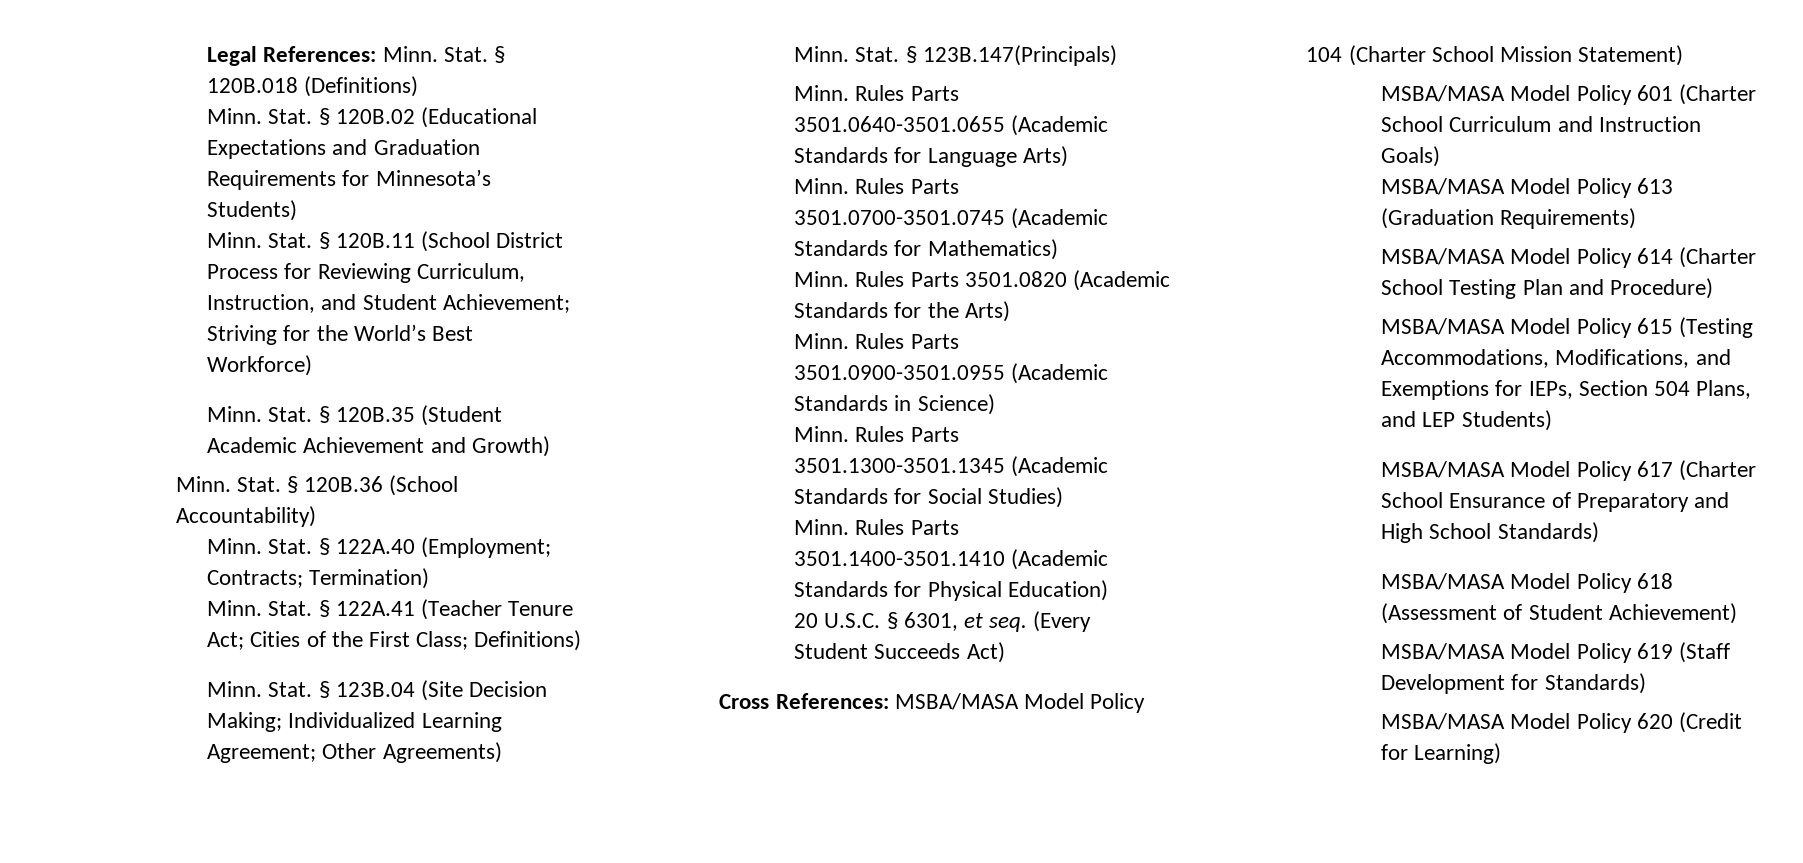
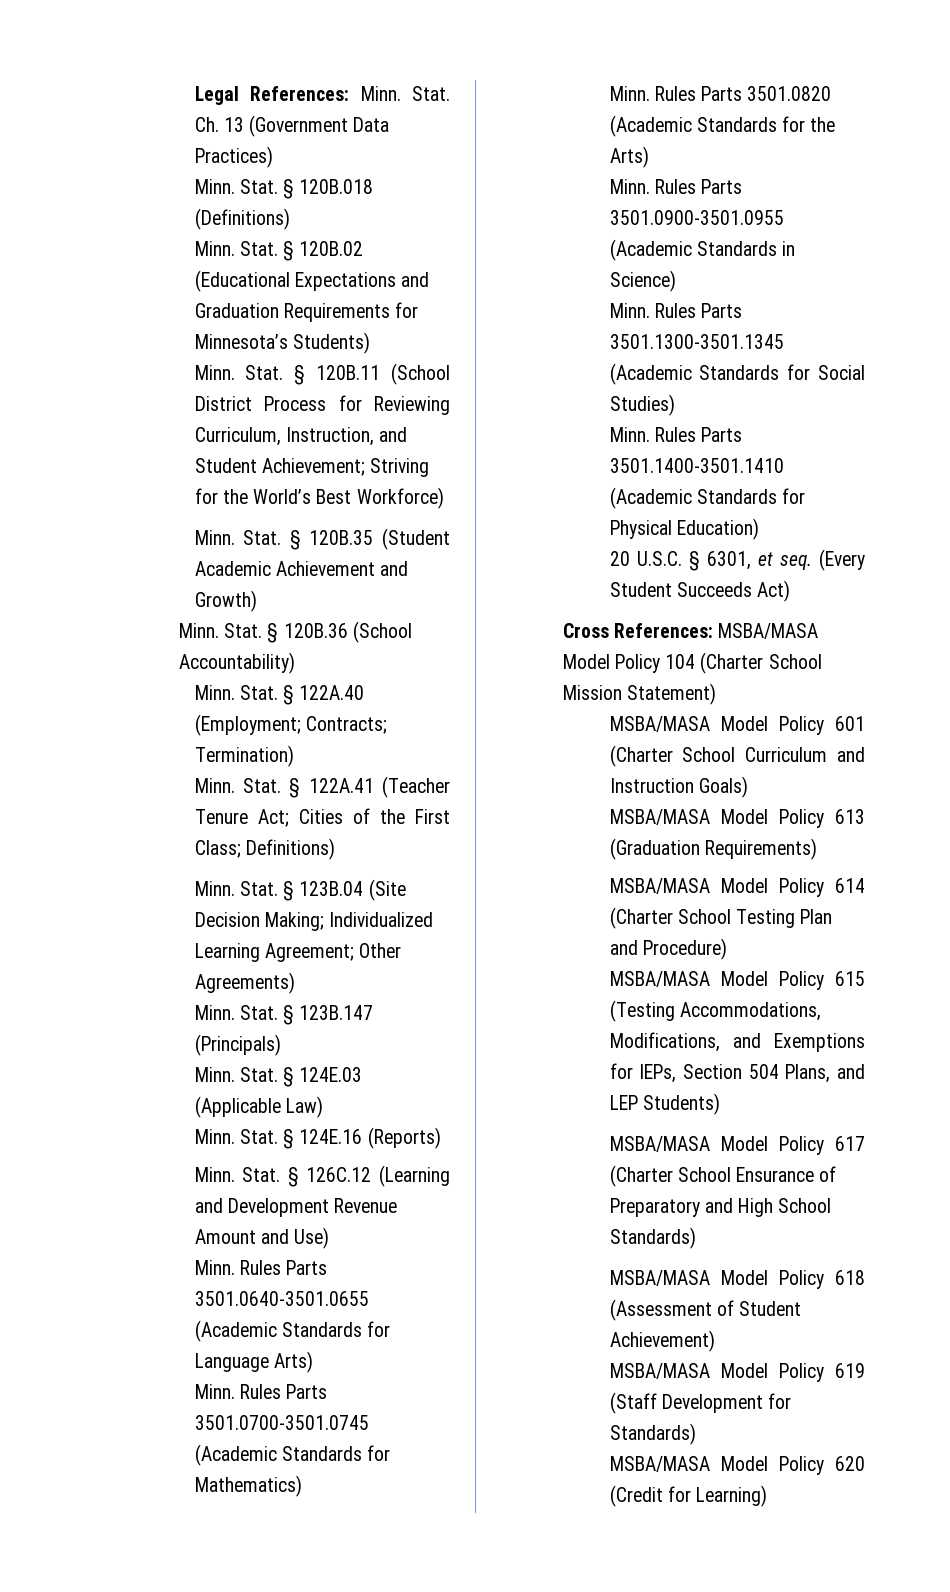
+ Ch. 13 (Government Data Practices)
+ Minn. Stat.
- § 123B.147(Principals)
+ § 123B.147 (Principals)
+ Minn. Stat. § 124E.03 (Applicable Law)
+ Minn. Stat. § 124E.16 (Reports)
+ Minn. Stat. § 126C.12 (Learning and Development Revenue Amount and Use)

